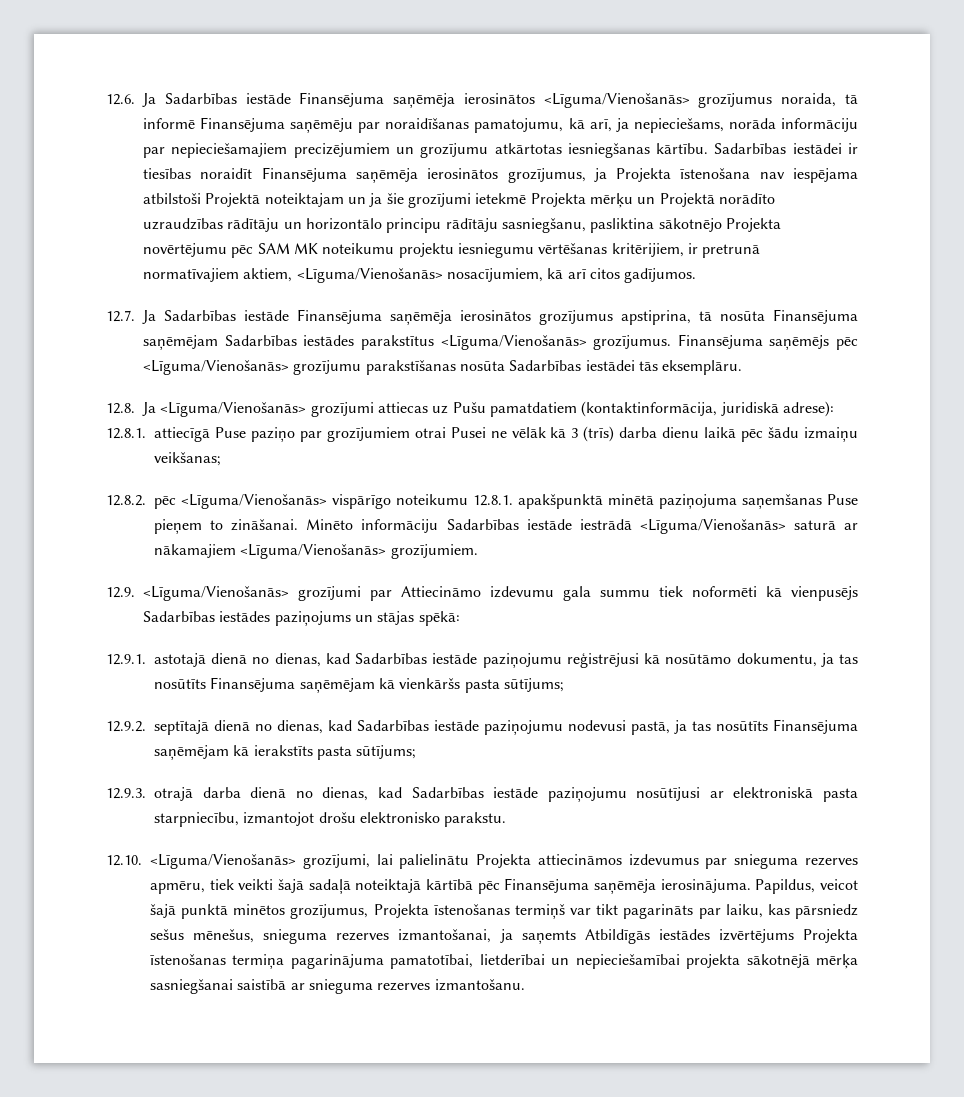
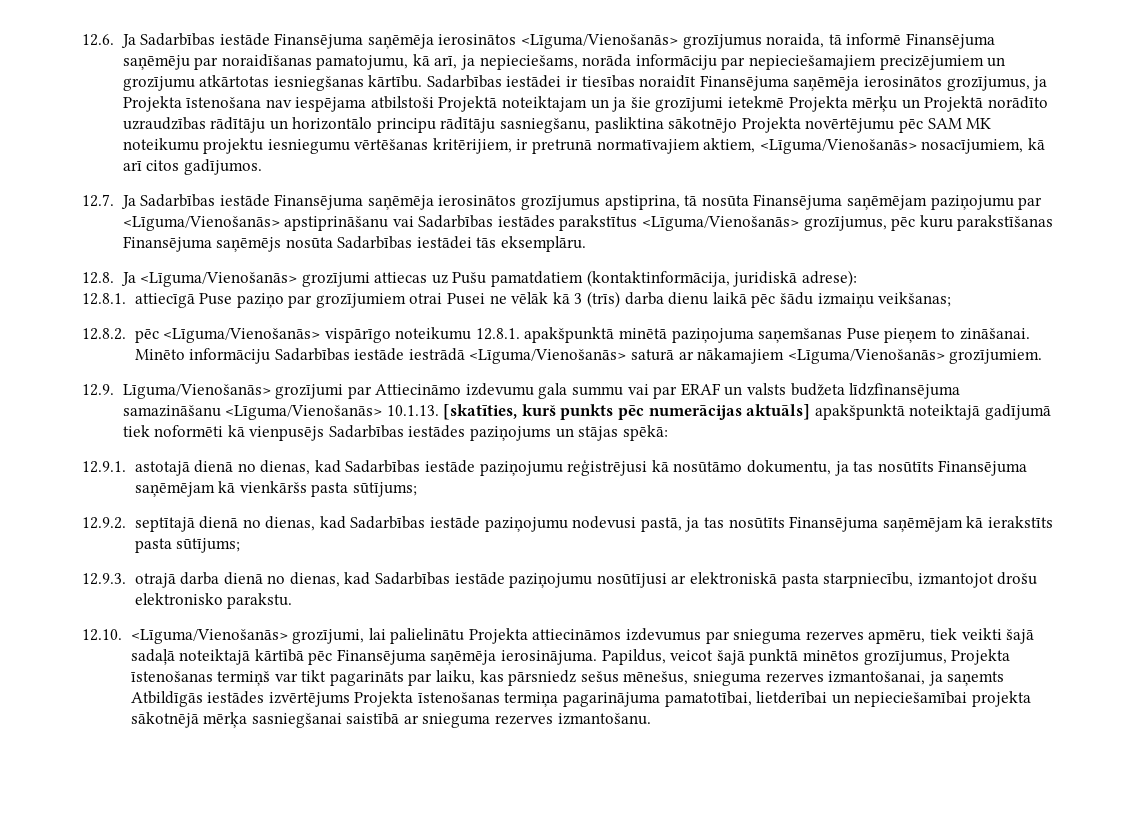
- 12.7. Ja Sadarbības iestāde Finansējuma saņēmēja ierosinātos grozījumus apstiprina, tā nosūta Finansējuma saņēmējam Sadarbības iestādes parakstītus <Līguma/Vienošanās> grozījumus. Finansējuma saņēmējs pēc <Līguma/Vienošanās> grozījumu parakstīšanas nosūta Sadarbības iestādei tās eksemplāru.
+ 12.7. Ja Sadarbības iestāde Finansējuma saņēmēja ierosinātos grozījumus apstiprina, tā nosūta Finansējuma saņēmējam paziņojumu par <Līguma/Vienošanās> apstiprināšanu vai Sadarbības iestādes parakstītus <Līguma/Vienošanās> grozījumus, pēc kuru parakstīšanas Finansējuma saņēmējs nosūta Sadarbības iestādei tās eksemplāru.
- 12.9. <Līguma/Vienošanās> grozījumi par Attiecināmo izdevumu gala summu tiek noformēti kā vienpusējs Sadarbības iestādes paziņojums un stājas spēkā:
+ 12.9. Līguma/Vienošanās> grozījumi par Attiecināmo izdevumu gala summu vai par ERAF un valsts budžeta līdzfinansējuma samazināšanu <Līguma/Vienošanās> 10.1.13. [skatīties, kurš punkts pēc numerācijas aktuāls] apakšpunktā noteiktajā gadījumā tiek noformēti kā vienpusējs Sadarbības iestādes paziņojums un stājas spēkā:

